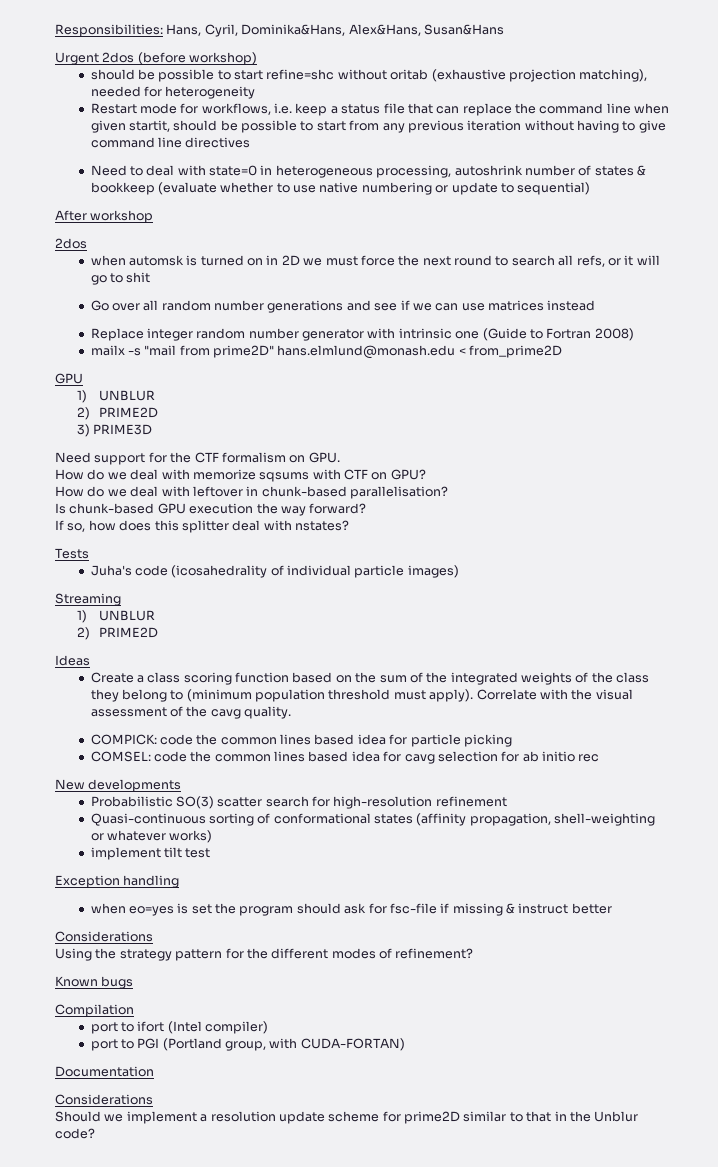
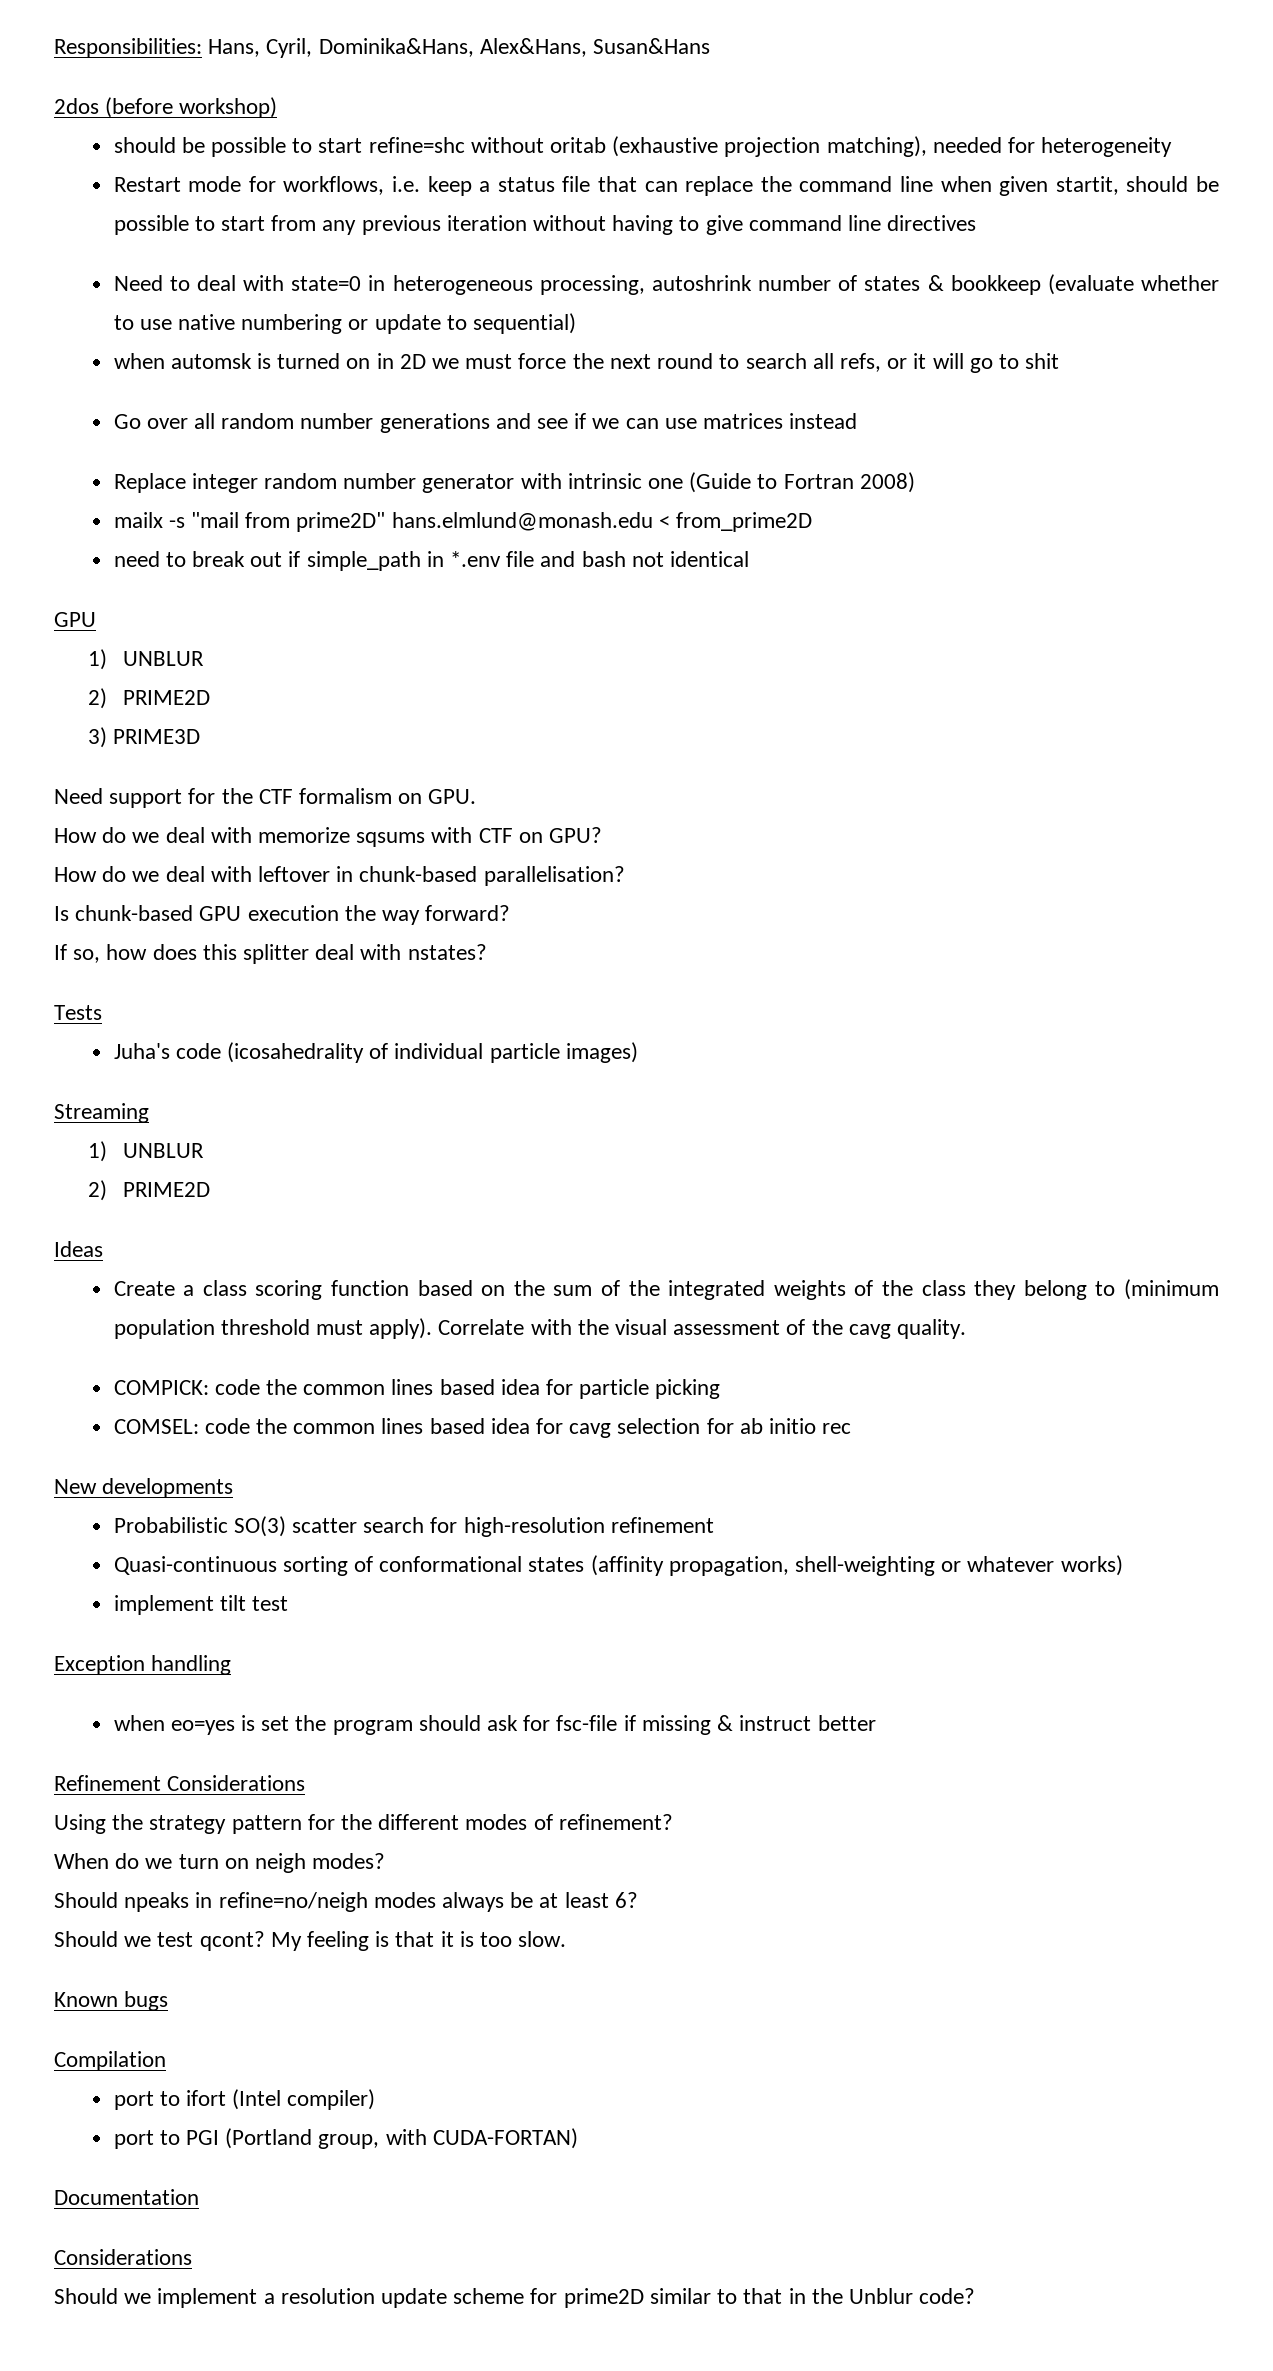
- Urgent 2dos (before workshop)
+ 2dos (before workshop)
- After workshop
- 2dos
+ need to break out if simple_path in *.env file and bash not identical
  when eo=yes is set the program should ask for fsc-file if missing & instruct better
- Considerations
+ Refinement Considerations
+ When do we turn on neigh modes?
+ Should npeaks in refine=no/neigh modes always be at least 6?
+ Should we test qcont? My feeling is that it is too slow.

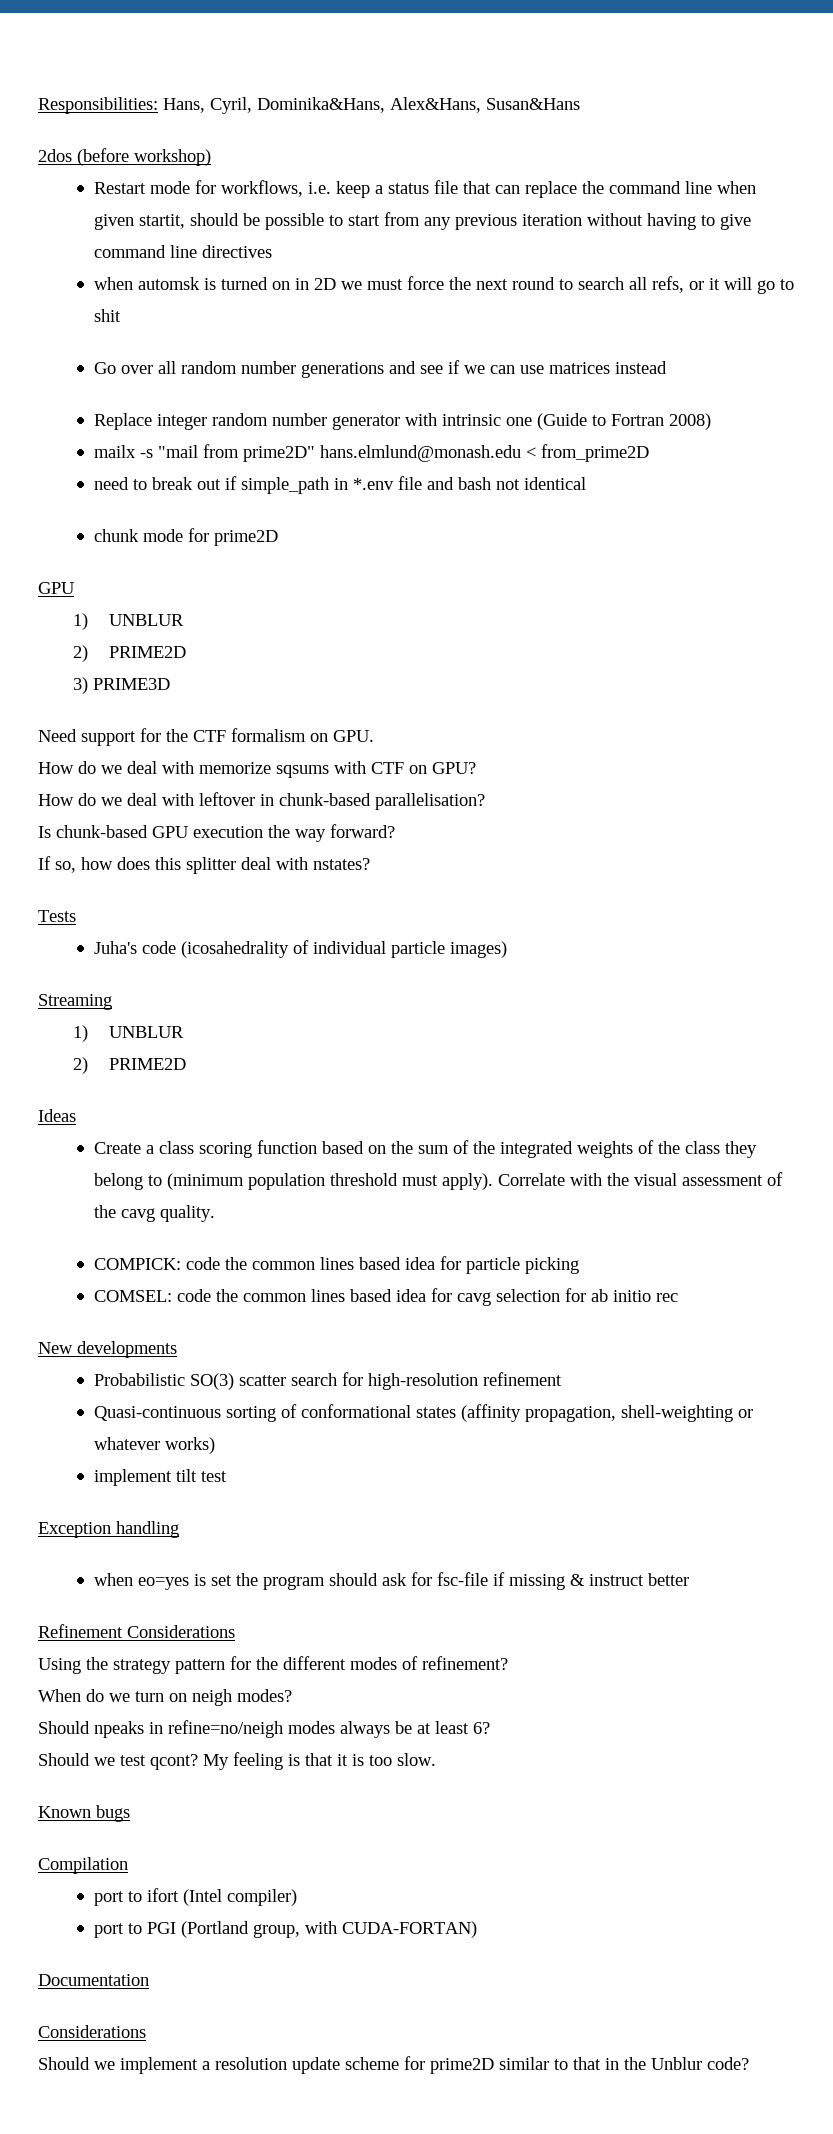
- should be possible to start refine=shc without oritab (exhaustive projection matching), needed for heterogeneity
- Need to deal with state=0 in heterogeneous processing, autoshrink number of states & bookkeep (evaluate whether to use native numbering or update to sequential)
+ chunk mode for prime2D

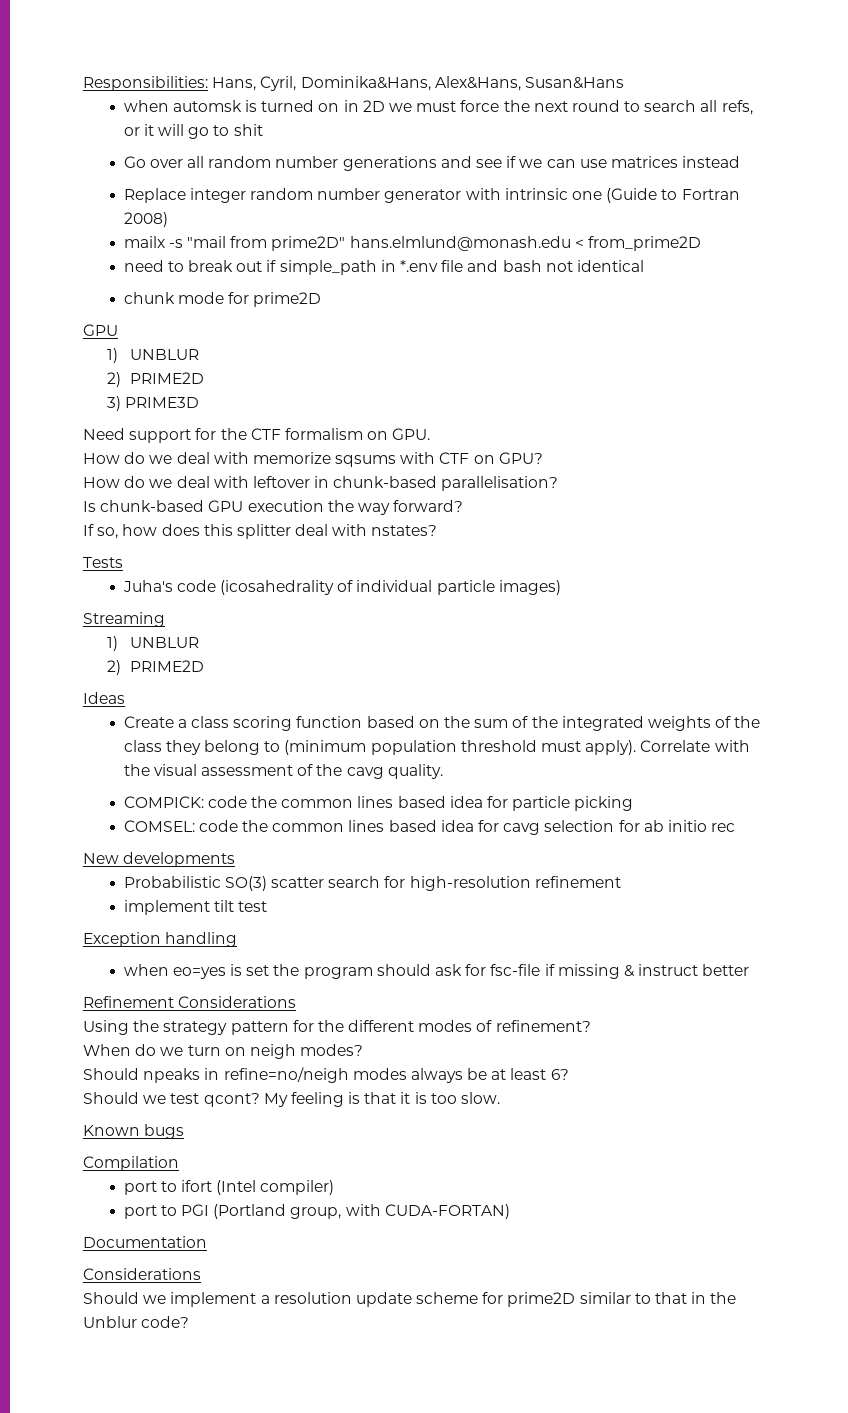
- 2dos (before workshop)
- Restart mode for workflows, i.e. keep a status file that can replace the command line when given startit, should be possible to start from any previous iteration without having to give command line directives
- Quasi-continuous sorting of conformational states (affinity propagation, shell-weighting or whatever works)

